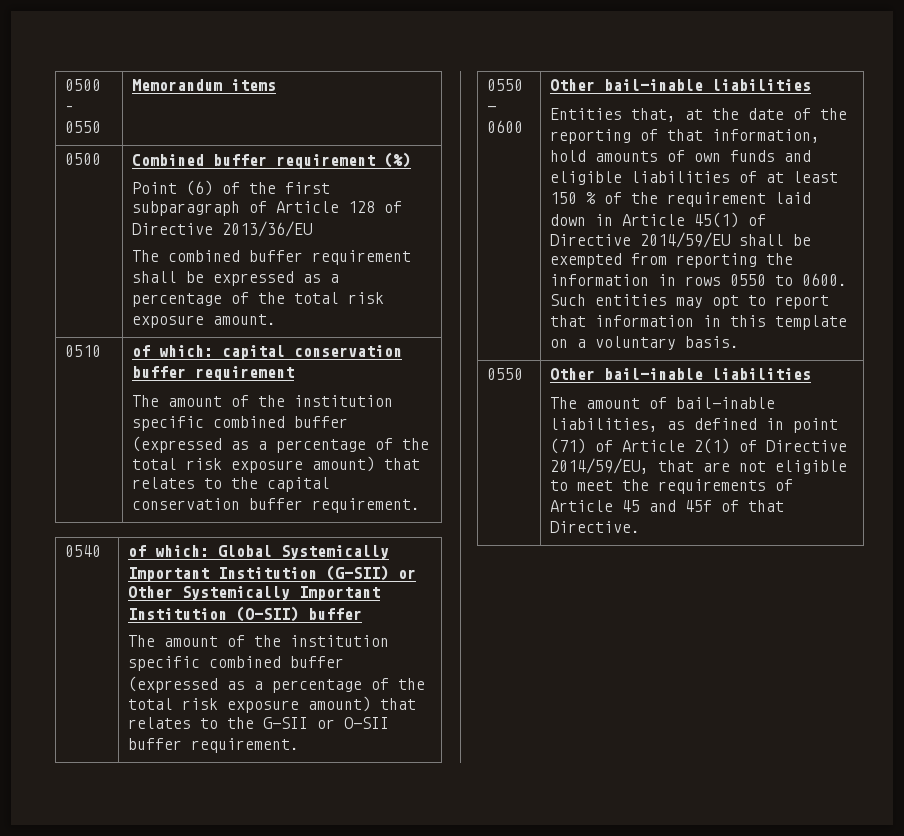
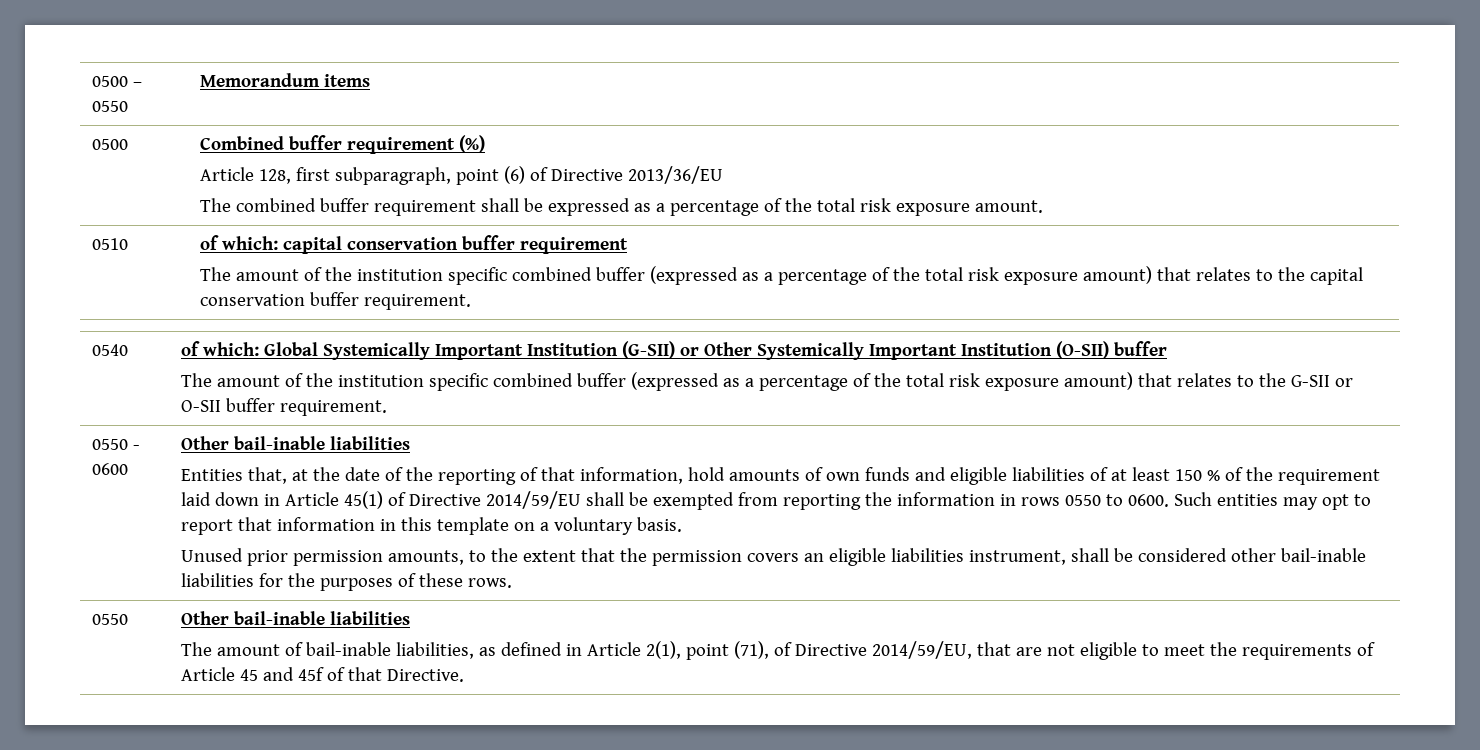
  0500 | Combined buffer requirement (%)
- Point (6) of the first subparagraph of Article 128 of Directive 2013/36/EU
+ Article 128, first subparagraph, point (6) of Directive 2013/36/EU
+ Unused prior permission amounts, to the extent that the permission covers an eligible liabilities instrument, shall be considered other bail-inable liabilities for the purposes of these rows.
  0550 | Other bail-inable liabilities
- The amount of bail-inable liabilities, as defined in point (71) of Article 2(1) of Directive 2014/59/EU, that are not eligible to meet the requirements of Article 45 and 45f of that Directive.
+ The amount of bail-inable liabilities, as defined in Article 2(1), point (71), of Directive 2014/59/EU, that are not eligible to meet the requirements of Article 45 and 45f of that Directive.

